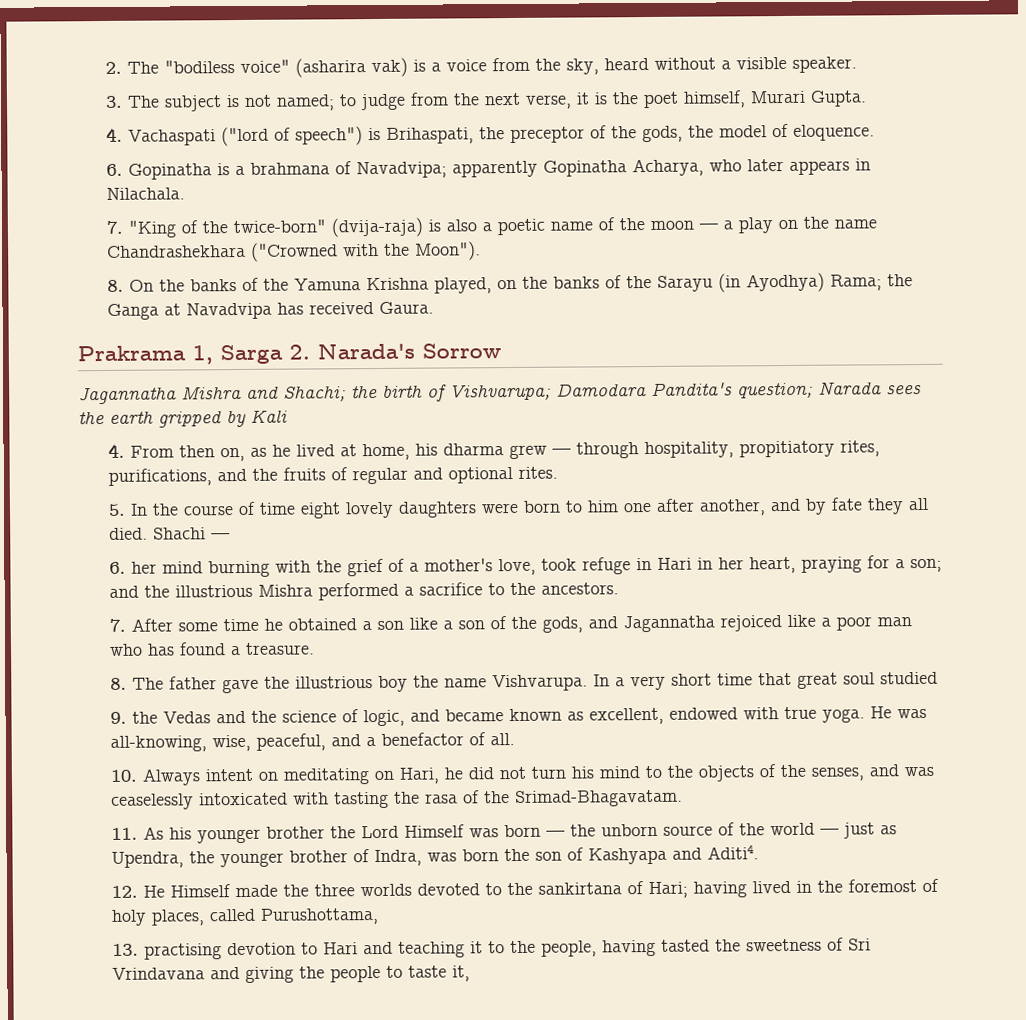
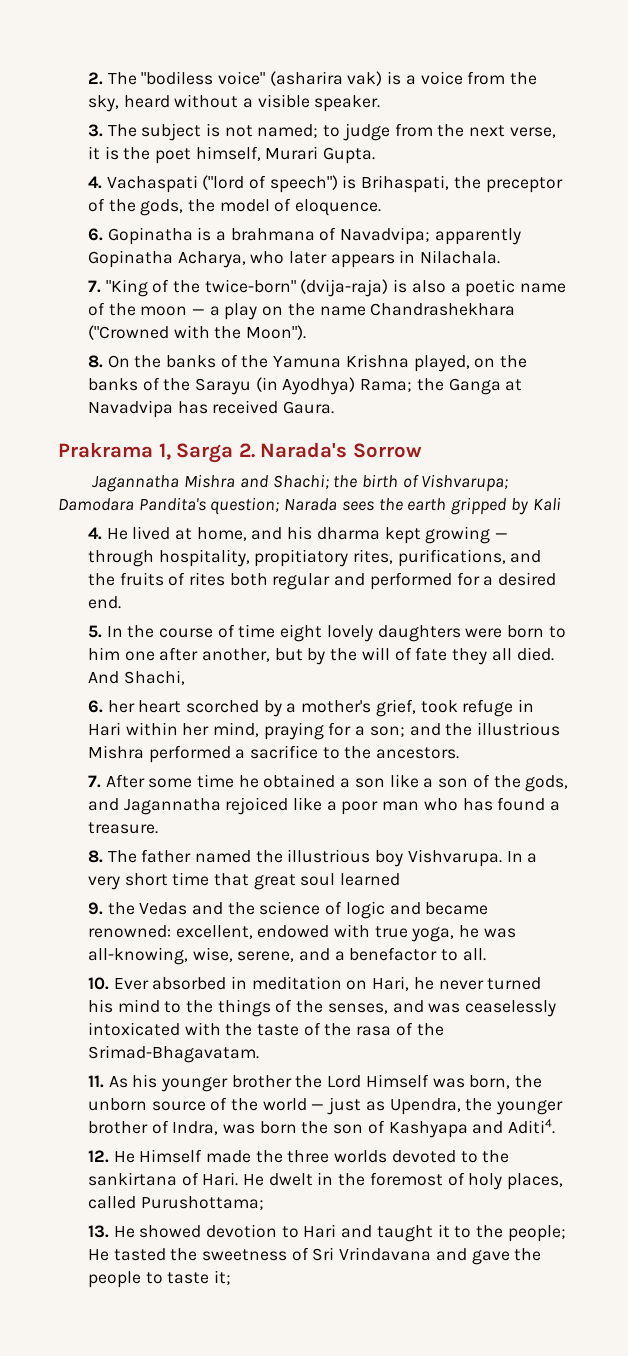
- 4. From then on, as he lived at home, his dharma grew — through hospitality, propitiatory rites, purifications, and the fruits of regular and optional rites.
+ 4. He lived at home, and his dharma kept growing — through hospitality, propitiatory rites, purifications, and the fruits of rites both regular and performed for a desired end.
- 5. In the course of time eight lovely daughters were born to him one after another, and by fate they all died.
+ 5. In the course of time eight lovely daughters were born to him one after another, but by the will of fate they all died.
- Shachi —
+ And Shachi,
- 6. her mind burning with the grief of a mother's love, took refuge in Hari in her heart, praying for a son; and the illustrious Mishra performed a sacrifice to the ancestors.
+ 6. her heart scorched by a mother's grief, took refuge in Hari within her mind, praying for a son; and the illustrious Mishra performed a sacrifice to the ancestors.
- 8. The father gave the illustrious boy the name Vishvarupa.
+ 8. The father named the illustrious boy Vishvarupa.
- In a very short time that great soul studied
+ In a very short time that great soul learned
- 9. the Vedas and the science of logic, and became known as excellent, endowed with true yoga. He was all-knowing, wise, peaceful, and a benefactor of all.
+ 9. the Vedas and the science of logic and became renowned: excellent, endowed with true yoga, he was all-knowing, wise, serene, and a benefactor to all.
- 10. Always intent on meditating on Hari, he did not turn his mind to the objects of the senses, and was ceaselessly intoxicated with tasting the rasa of the Srimad-Bhagavatam.
+ 10. Ever absorbed in meditation on Hari, he never turned his mind to the things of the senses, and was ceaselessly intoxicated with the taste of the rasa of the Srimad-Bhagavatam.
- 11. As his younger brother the Lord Himself was born — the unborn source of the world — just as Upendra, the younger brother of Indra, was born the son of Kashyapa and Aditi4.
+ 11. As his younger brother the Lord Himself was born, the unborn source of the world — just as Upendra, the younger brother of Indra, was born the son of Kashyapa and Aditi4.
- 12. He Himself made the three worlds devoted to the sankirtana of Hari; having lived in the foremost of holy places, called Purushottama,
+ 12. He Himself made the three worlds devoted to the sankirtana of Hari. He dwelt in the foremost of holy places, called Purushottama;
- 13. practising devotion to Hari and teaching it to the people, having tasted the sweetness of Sri Vrindavana and giving the people to taste it,
+ 13. He showed devotion to Hari and taught it to the people; He tasted the sweetness of Sri Vrindavana and gave the people to taste it;

